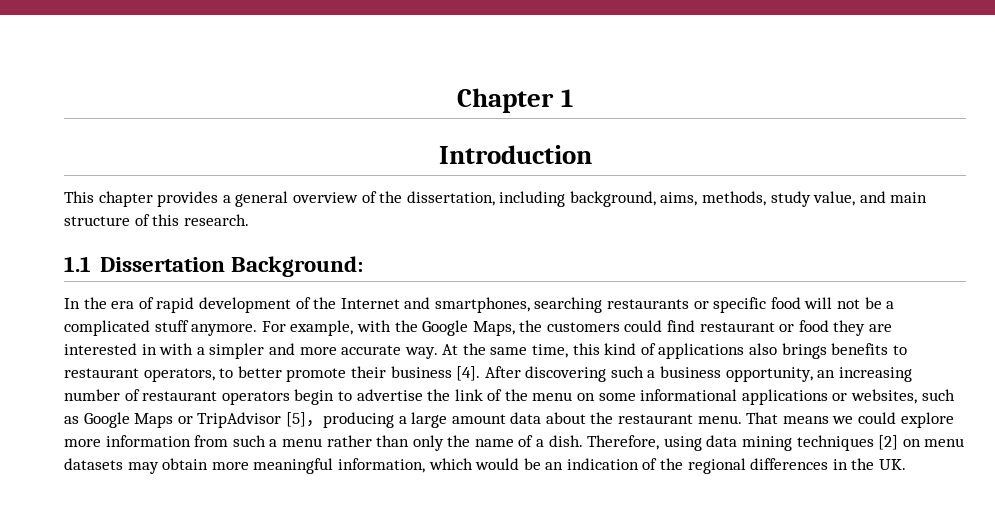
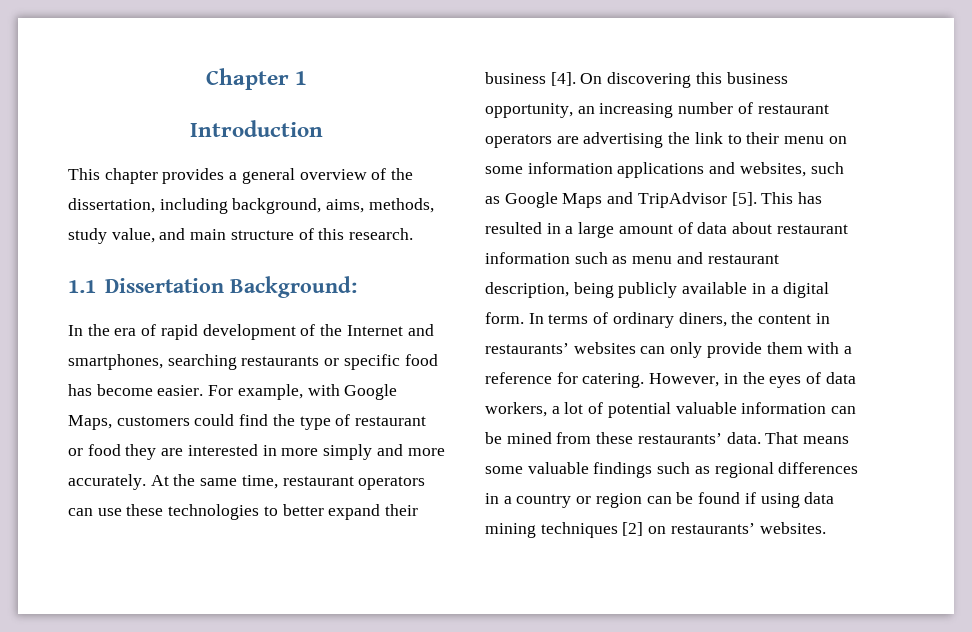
- In the era of rapid development of the Internet and smartphones, searching restaurants or specific food will not be a complicated stuff anymore.
+ In the era of rapid development of the Internet and smartphones, searching restaurants or specific food has become easier.
- For example, with the Google Maps, the customers could find restaurant or food they are interested in with a simpler and more accurate way. At the same time, this kind of applications also brings benefits to restaurant operators, to better promote their business [4].
+ For example, with Google Maps, customers could find the type of restaurant or food they are interested in more simply and more accurately. At the same time, restaurant operators can use these technologies to better expand their business [4].
- After discovering such a business opportunity, an increasing number of restaurant operators begin to advertise the link of the menu on some informational applications or websites, such as Google Maps or TripAdvisor [5]，producing a large amount data about the restaurant menu. That means we could explore more information from such a menu rather than only the name of a dish. Therefore, using data mining techniques [2] on menu datasets may obtain more meaningful information, which would be an indication of the regional differences in the UK.
+ On discovering this business opportunity, an increasing number of restaurant operators are advertising the link to their menu on some information applications and websites, such as Google Maps and TripAdvisor [5]. This has resulted in a large amount of data about restaurant information such as menu and restaurant description, being publicly available in a digital form. In terms of ordinary diners, the content in restaurants’ websites can only provide them with a reference for catering. However, in the eyes of data workers, a lot of potential valuable information can be mined from these restaurants’ data. That means some valuable findings such as regional differences in a country or region can be found if using data mining techniques [2] on restaurants’ websites.

